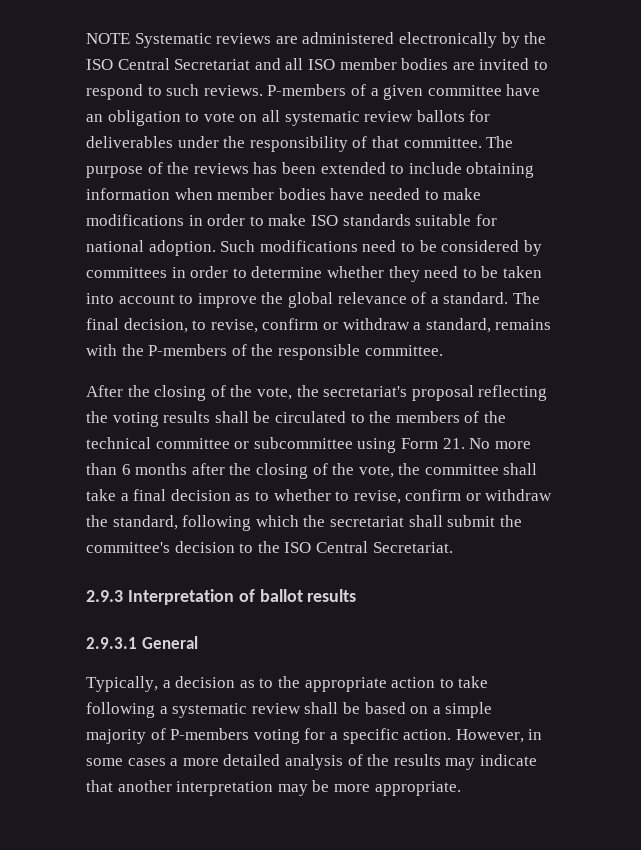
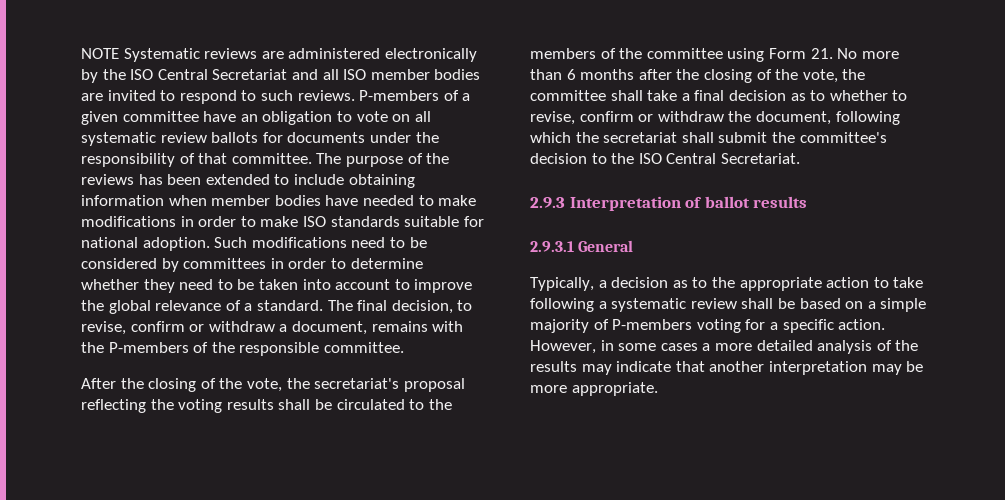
- P-members of a given committee have an obligation to vote on all systematic review ballots for deliverables under the responsibility of that committee.
+ P-members of a given committee have an obligation to vote on all systematic review ballots for documents under the responsibility of that committee.
- The final decision, to revise, confirm or withdraw a standard, remains with the P-members of the responsible committee.
+ The final decision, to revise, confirm or withdraw a document, remains with the P-members of the responsible committee.
- After the closing of the vote, the secretariat's proposal reflecting the voting results shall be circulated to the members of the technical committee or subcommittee using Form 21. No more than 6 months after the closing of the vote, the committee shall take a final decision as to whether to revise, confirm or withdraw the standard, following which the secretariat shall submit the committee's decision to the ISO Central Secretariat.
+ After the closing of the vote, the secretariat's proposal reflecting the voting results shall be circulated to the members of the committee using Form 21. No more than 6 months after the closing of the vote, the committee shall take a final decision as to whether to revise, confirm or withdraw the document, following which the secretariat shall submit the committee's decision to the ISO Central Secretariat.

